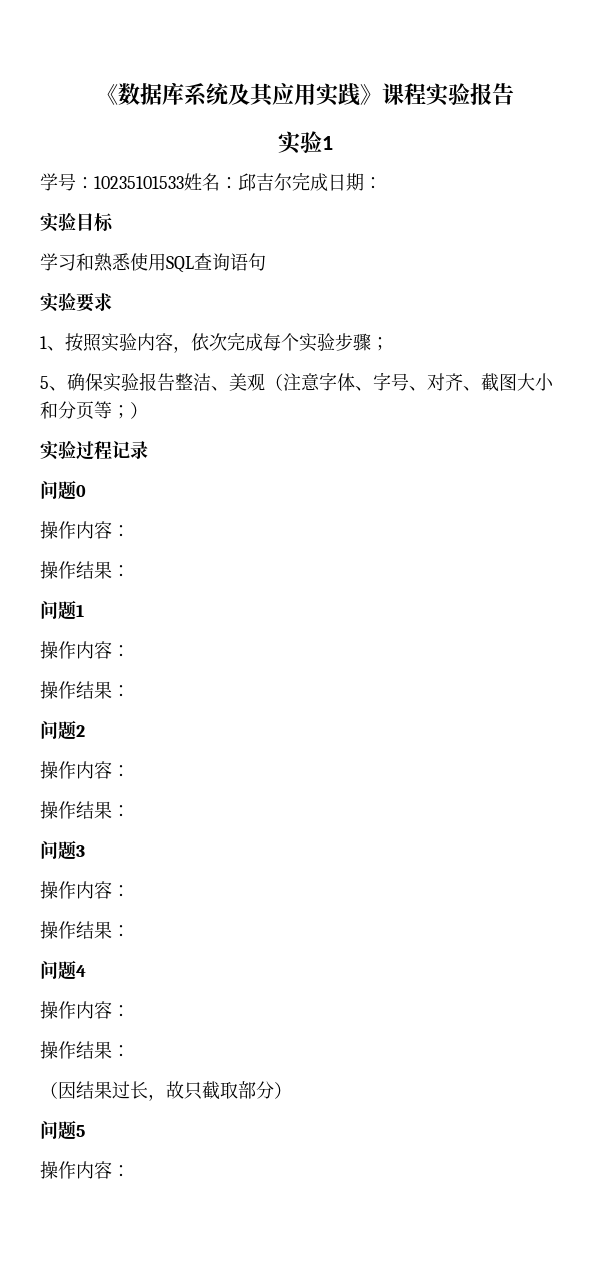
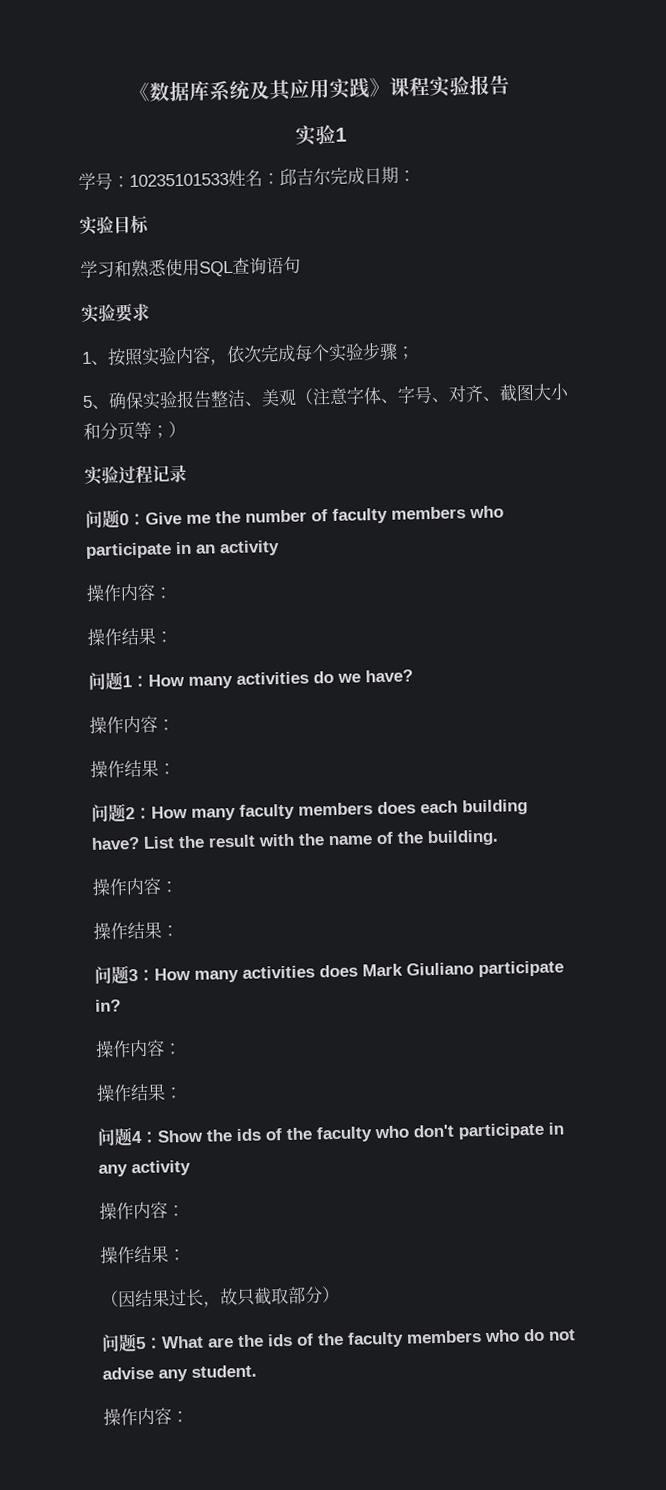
- 问题0
+ 问题0：Give me the number of faculty members who participate in an activity
- 问题1
+ 问题1：How many activities do we have?
- 问题2
+ 问题2：How many faculty members does each building have? List the result with the name of the building.
- 问题3
+ 问题3：How many activities does Mark Giuliano participate in?
- 问题4
+ 问题4：Show the ids of the faculty who don't participate in any activity
- 问题5
+ 问题5：What are the ids of the faculty members who do not advise any student.

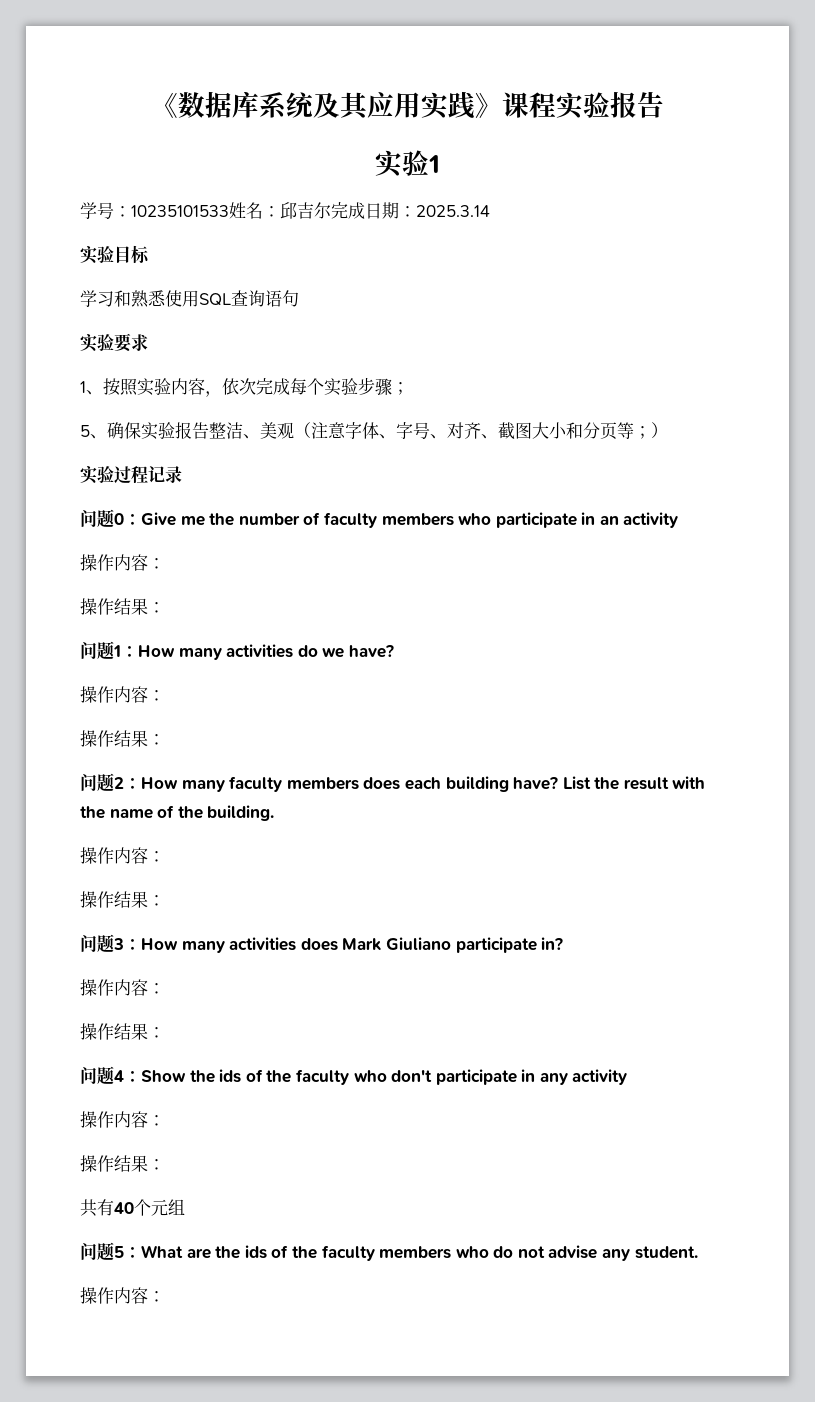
- 学号：10235101533姓名：邱吉尔完成日期：
+ 学号：10235101533姓名：邱吉尔完成日期：2025.3.14
- （因结果过长，故只截取部分）
+ 共有40个元组

